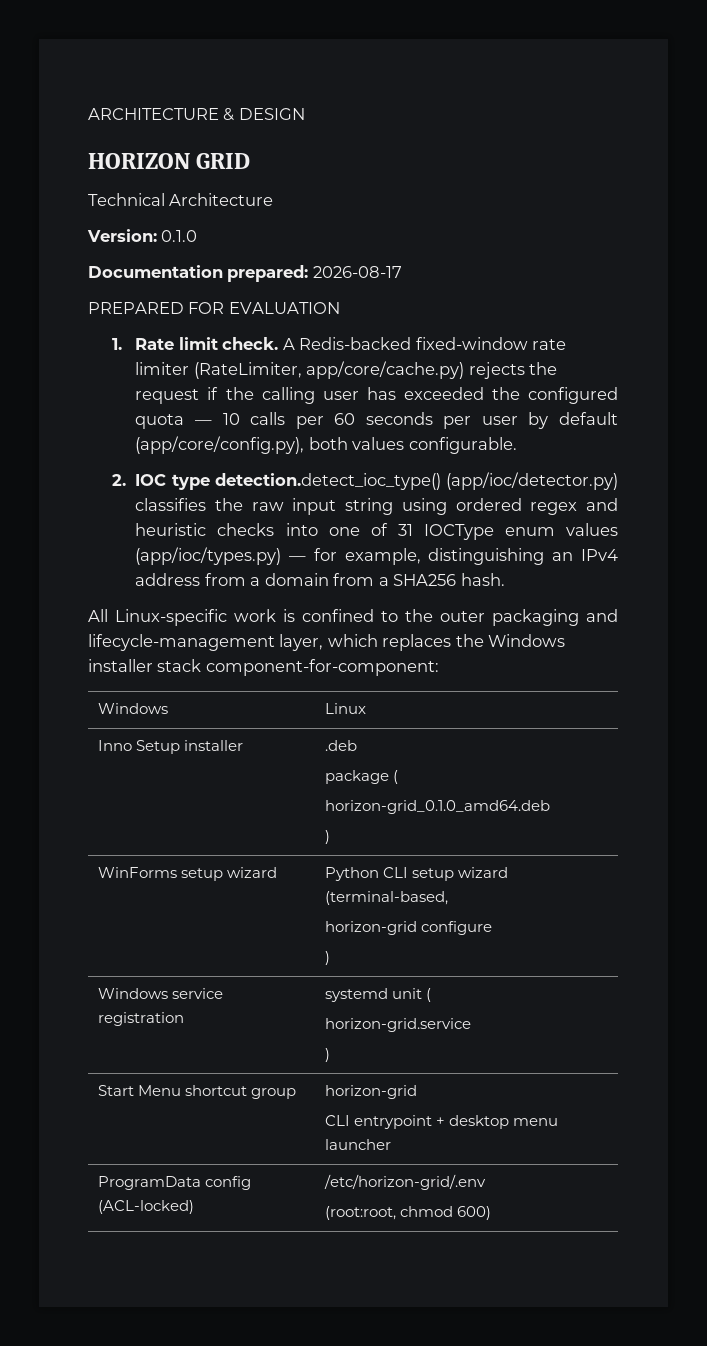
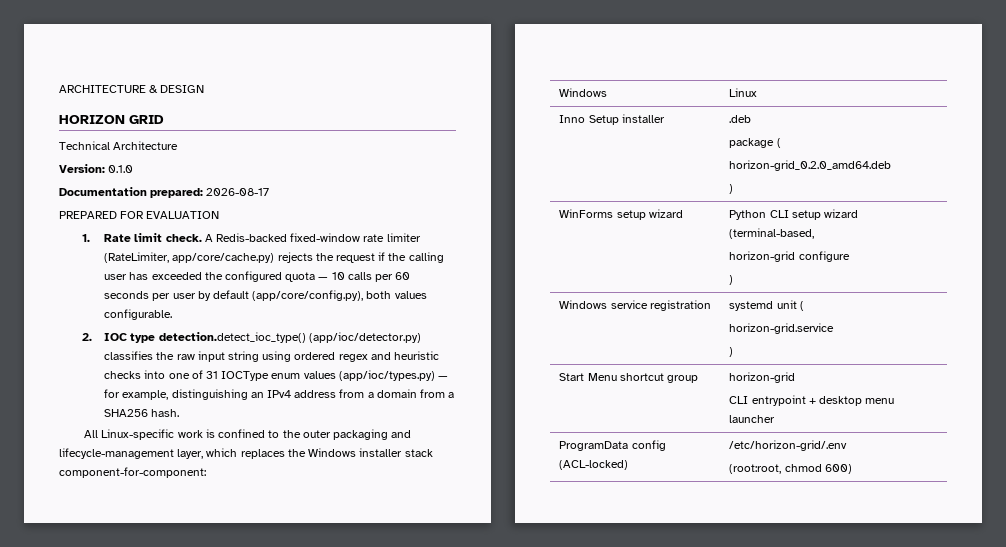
  Inno Setup installer | .deb
  package (
- horizon-grid_0.1.0_amd64.deb
+ horizon-grid_0.2.0_amd64.deb

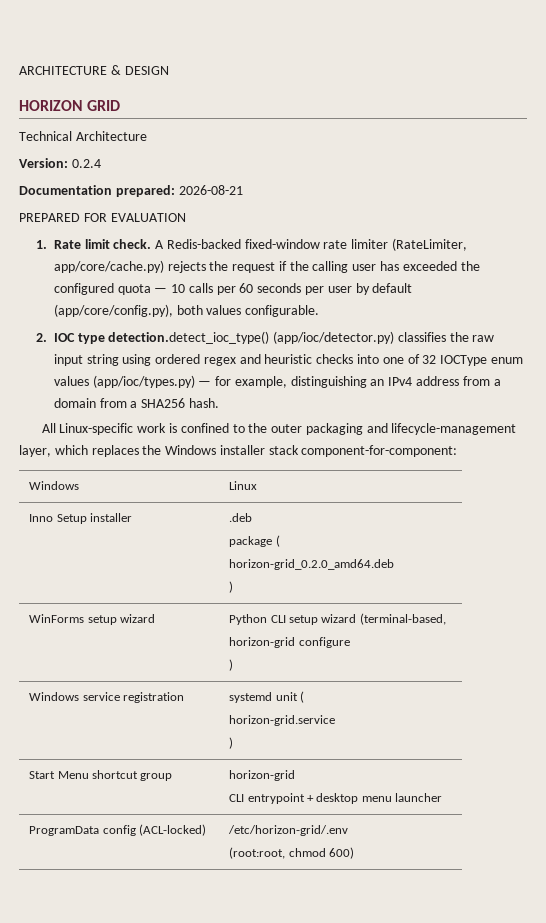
- Version: 0.1.0
+ Version: 0.2.4
- Documentation prepared: 2026-08-17
+ Documentation prepared: 2026-08-21
- 2. IOC type detection.detect_ioc_type() (app/ioc/detector.py) classifies the raw input string using ordered regex and heuristic checks into one of 31 IOCType enum values (app/ioc/types.py) — for example, distinguishing an IPv4 address from a domain from a SHA256 hash.
+ 2. IOC type detection.detect_ioc_type() (app/ioc/detector.py) classifies the raw input string using ordered regex and heuristic checks into one of 32 IOCType enum values (app/ioc/types.py) — for example, distinguishing an IPv4 address from a domain from a SHA256 hash.

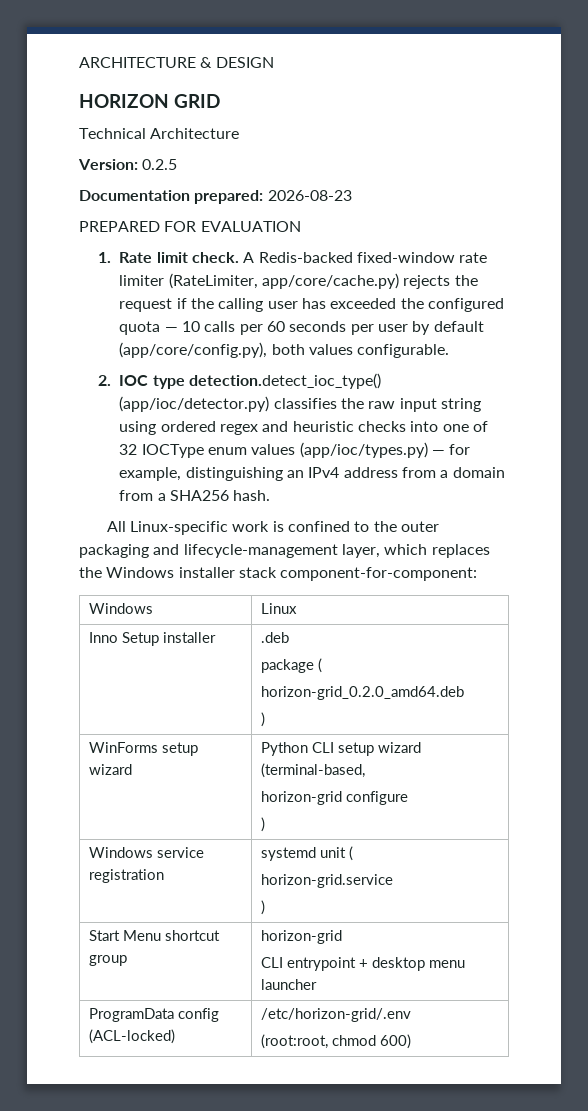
- Version: 0.2.4
+ Version: 0.2.5
- Documentation prepared: 2026-08-21
+ Documentation prepared: 2026-08-23

